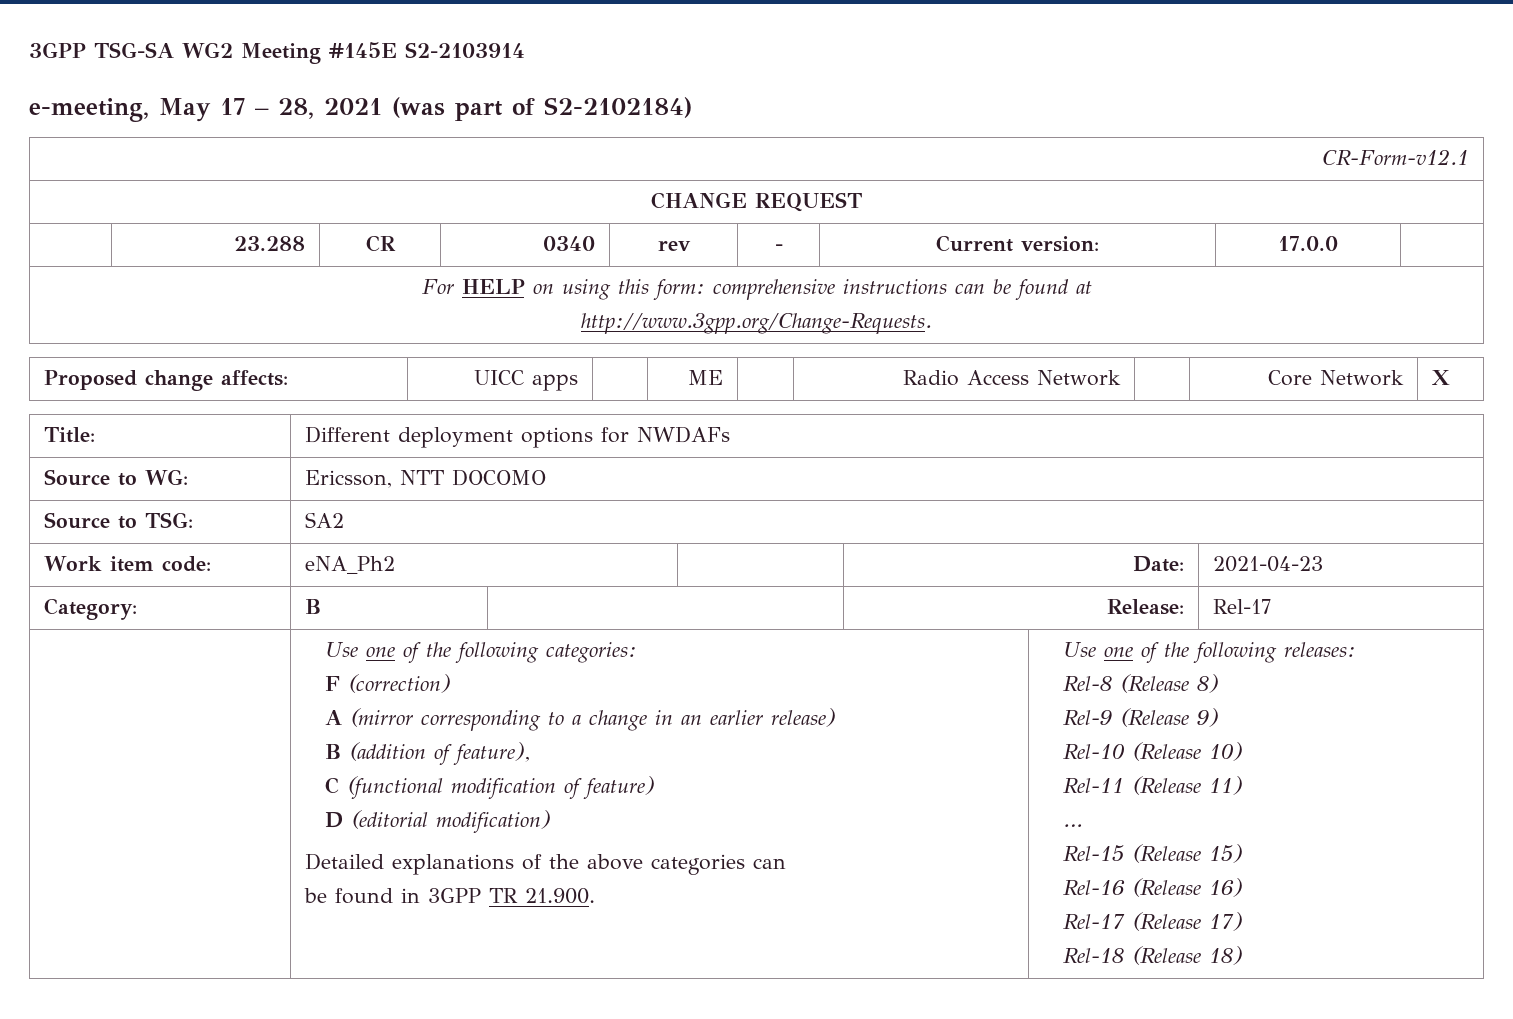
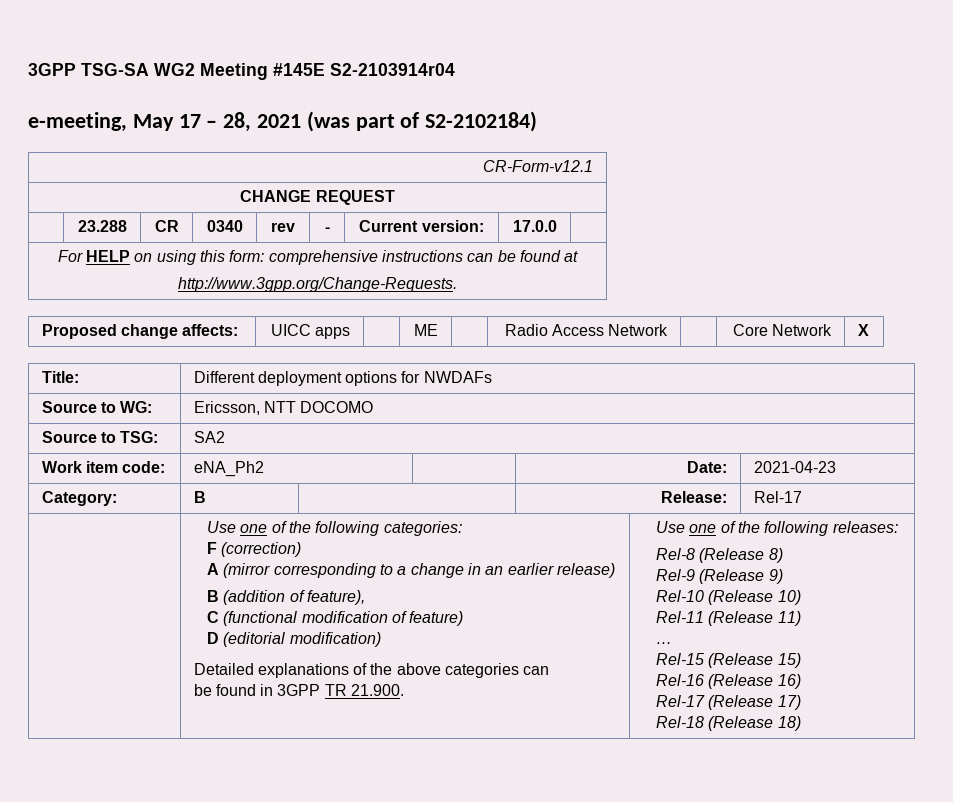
- 3GPP TSG-SA WG2 Meeting #145E S2-2103914
+ 3GPP TSG-SA WG2 Meeting #145E S2-2103914r04

